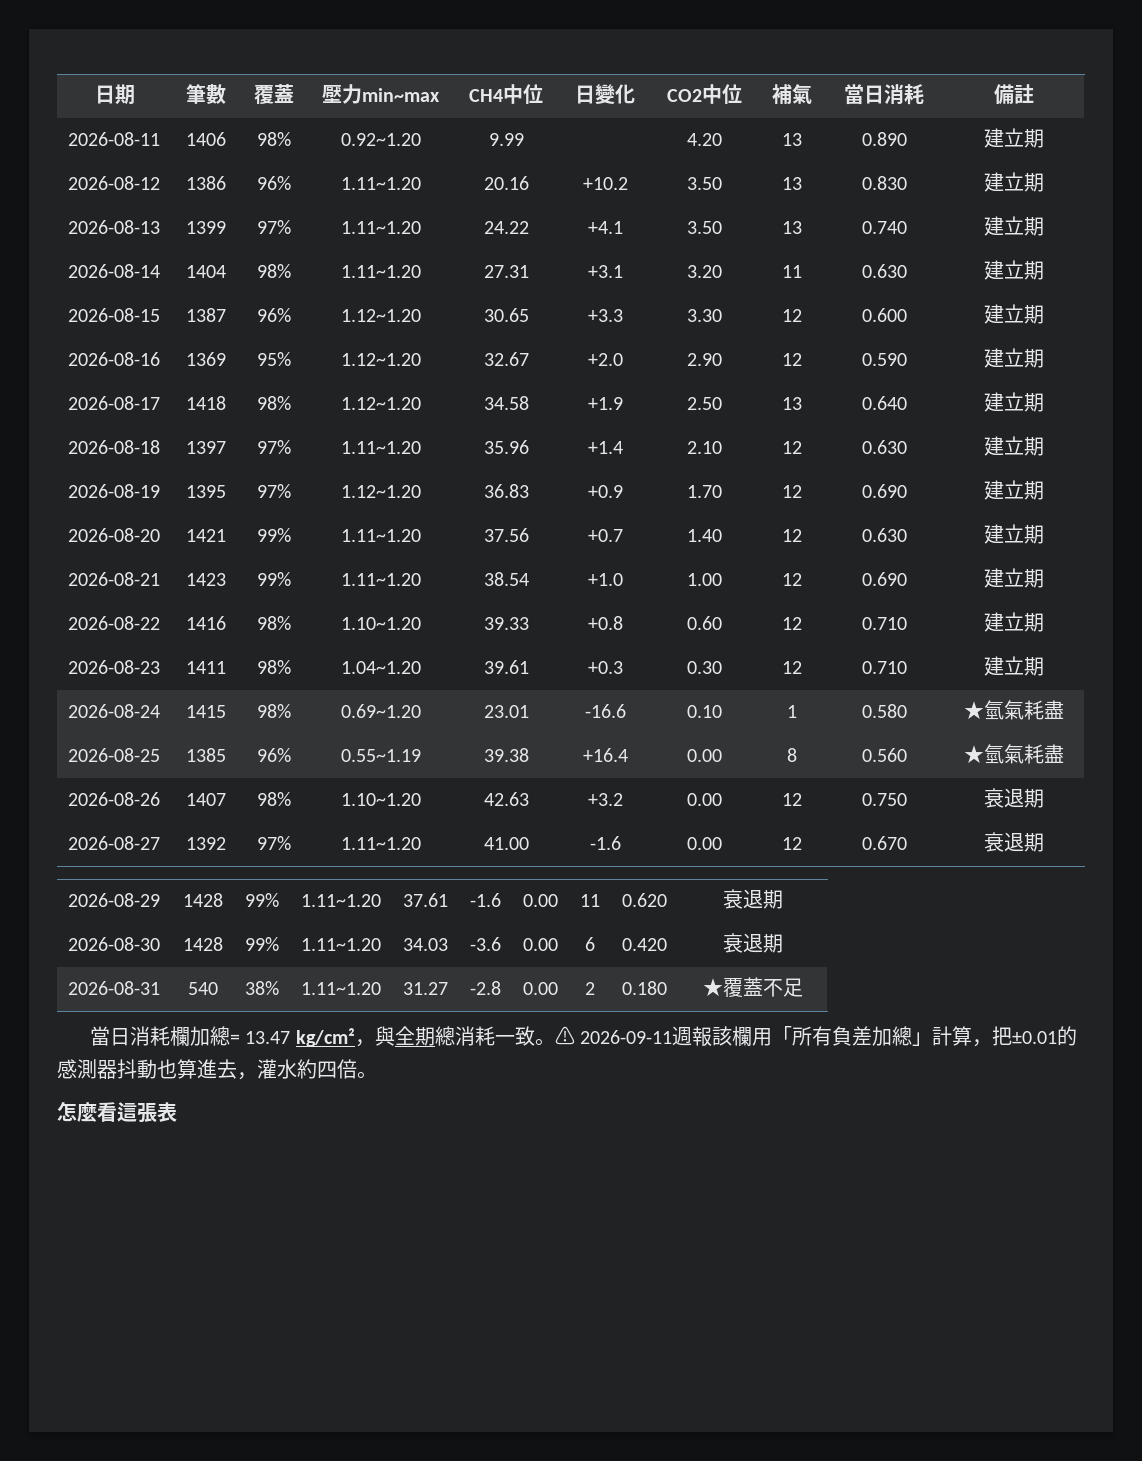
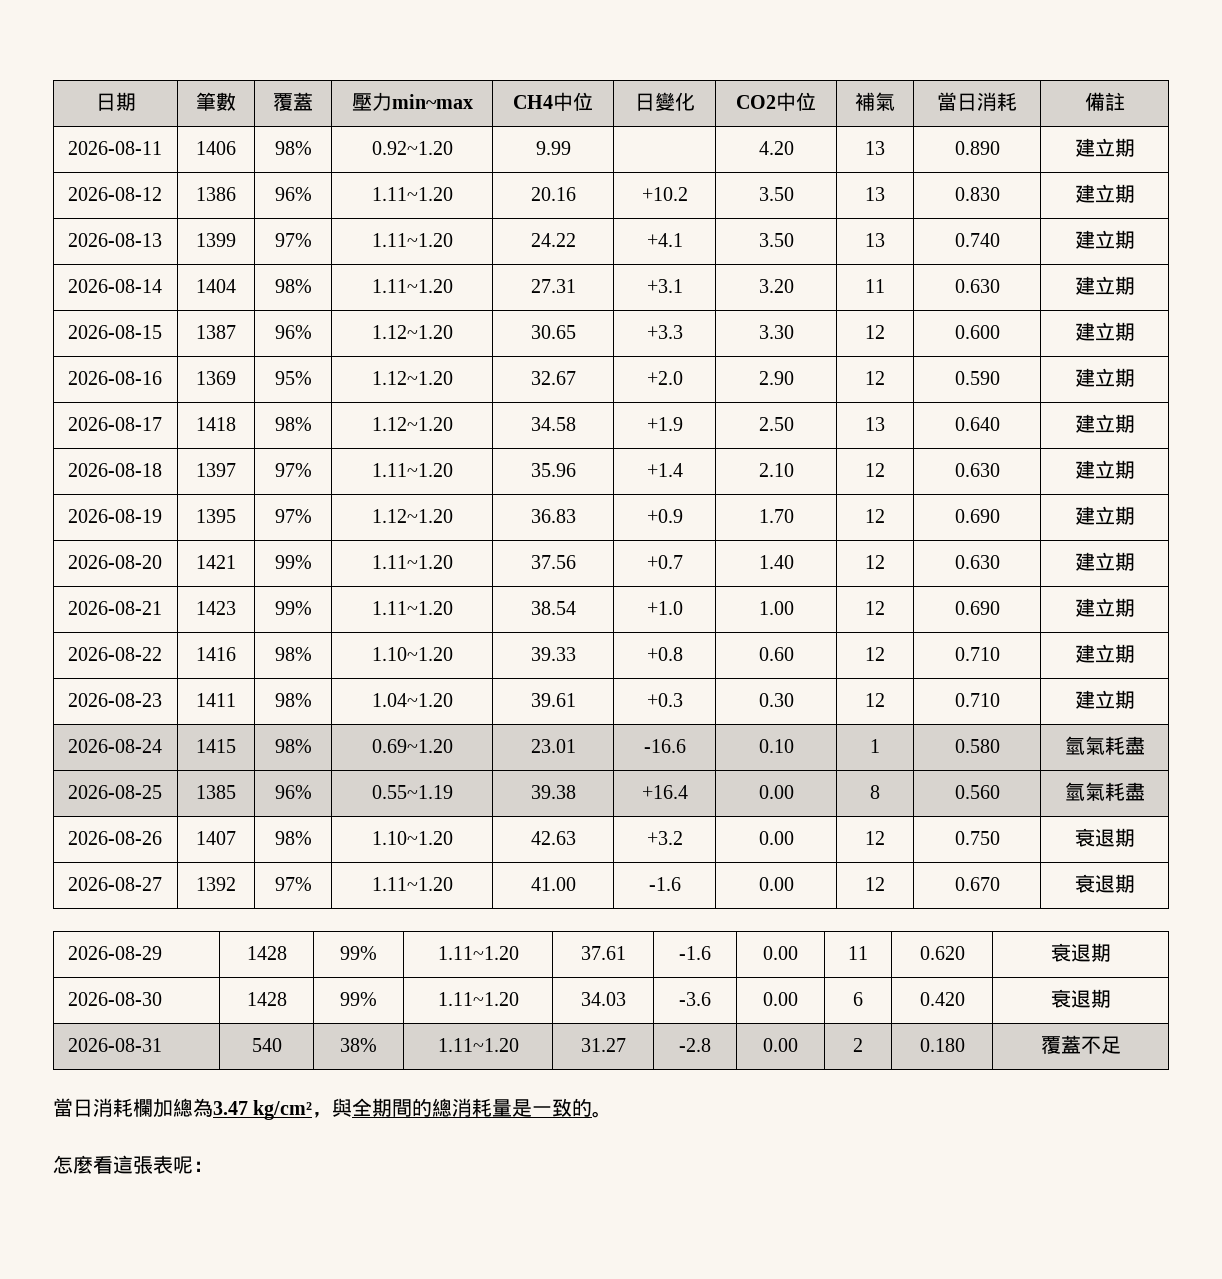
- 2026-08-24 | 1415 | 98% | 0.69~1.20 | 23.01 | -16.6 | 0.10 | 1 | 0.580 | ★氫氣耗盡
+ 2026-08-24 | 1415 | 98% | 0.69~1.20 | 23.01 | -16.6 | 0.10 | 1 | 0.580 | 氫氣耗盡
- 2026-08-25 | 1385 | 96% | 0.55~1.19 | 39.38 | +16.4 | 0.00 | 8 | 0.560 | ★氫氣耗盡
+ 2026-08-25 | 1385 | 96% | 0.55~1.19 | 39.38 | +16.4 | 0.00 | 8 | 0.560 | 氫氣耗盡
- 2026-08-31 | 540 | 38% | 1.11~1.20 | 31.27 | -2.8 | 0.00 | 2 | 0.180 | ★覆蓋不足
+ 2026-08-31 | 540 | 38% | 1.11~1.20 | 31.27 | -2.8 | 0.00 | 2 | 0.180 | 覆蓋不足
- 當日消耗欄加總= 13.47 kg/cm²，與全期總消耗一致。⚠ 2026-09-11週報該欄用「所有負差加總」計算，把±0.01的感測器抖動也算進去，灌水約四倍。
+ 當日消耗欄加總為3.47 kg/cm²，與全期間的總消耗量是一致的。
- 怎麼看這張表
+ 怎麼看這張表呢：

